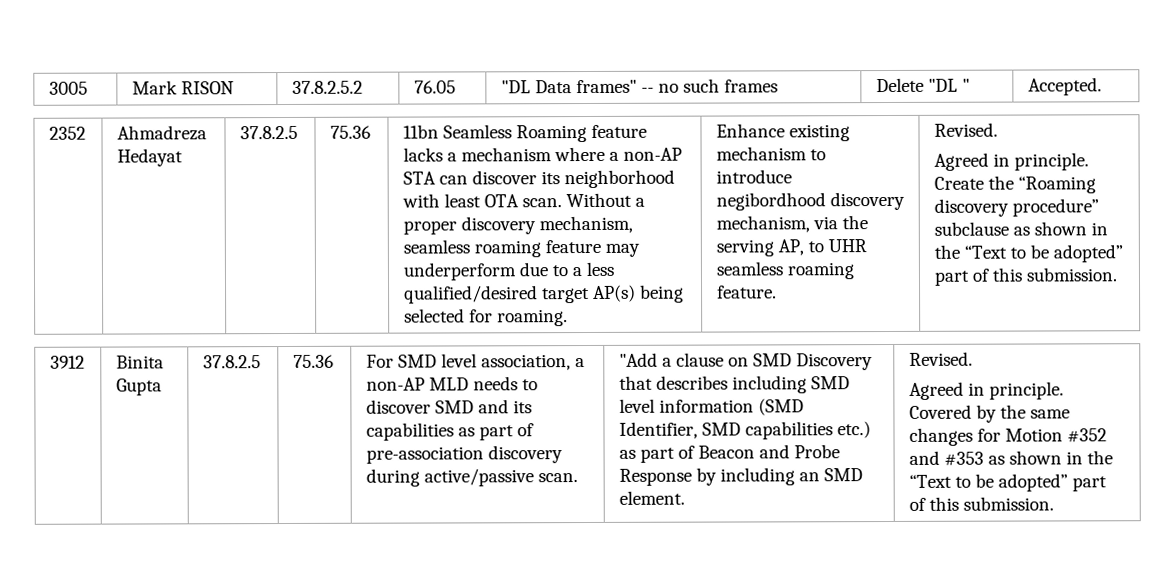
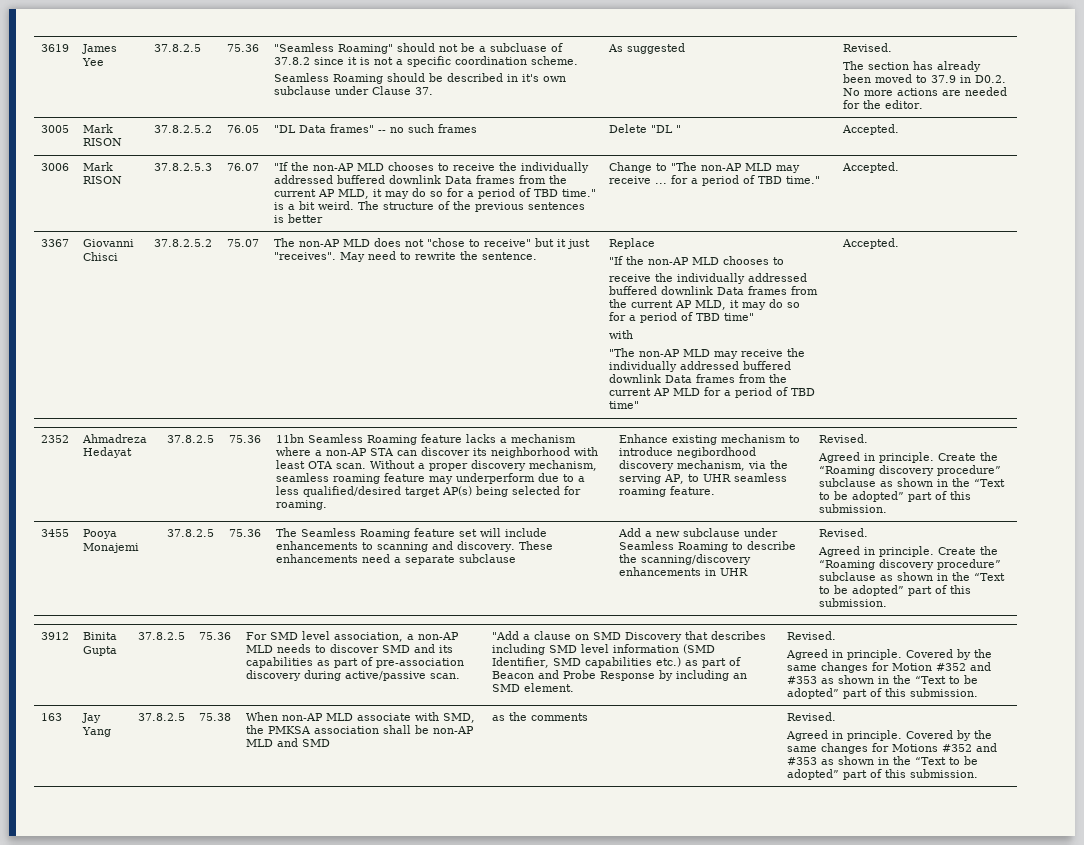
+ 3619 | James Yee | 37.8.2.5 | 75.36 | "Seamless Roaming" should not be a subcluase of 37.8.2 since it is not a specific coordination scheme.
+ Seamless Roaming should be described in it's own subclause under Clause 37. | As suggested | Revised.
+ The section has already been moved to 37.9 in D0.2. No more actions are needed for the editor.
+ 3006 | Mark RISON | 37.8.2.5.3 | 76.07 | "If the non-AP MLD chooses to receive the individually addressed buffered downlink Data frames from the current AP MLD, it may do so for a period of TBD time." is a bit weird. The structure of the previous sentences is better | Change to "The non-AP MLD may receive ... for a period of TBD time." | Accepted.
+ 3367 | Giovanni Chisci | 37.8.2.5.2 | 75.07 | The non-AP MLD does not "chose to receive" but it just "receives". May need to rewrite the sentence. | Replace
+ "If the non-AP MLD chooses to
+ receive the individually addressed buffered downlink Data frames from the current AP MLD, it may do so
+ for a period of TBD time"
+ with
+ "The non-AP MLD may receive the individually addressed buffered downlink Data frames from the current AP MLD for a period of TBD time" | Accepted.
+ 3455 | Pooya Monajemi | 37.8.2.5 | 75.36 | The Seamless Roaming feature set will include enhancements to scanning and discovery. These enhancements need a separate subclause | Add a new subclause under Seamless Roaming to describe the scanning/discovery enhancements in UHR | Revised.
+ Agreed in principle. Create the “Roaming discovery procedure” subclause as shown in the “Text to be adopted” part of this submission.
+ 163 | Jay Yang | 37.8.2.5 | 75.38 | When non-AP MLD associate with SMD, the PMKSA association shall be non-AP MLD and SMD | as the comments | Revised.
+ Agreed in principle. Covered by the same changes for Motions #352 and #353 as shown in the “Text to be adopted” part of this submission.

